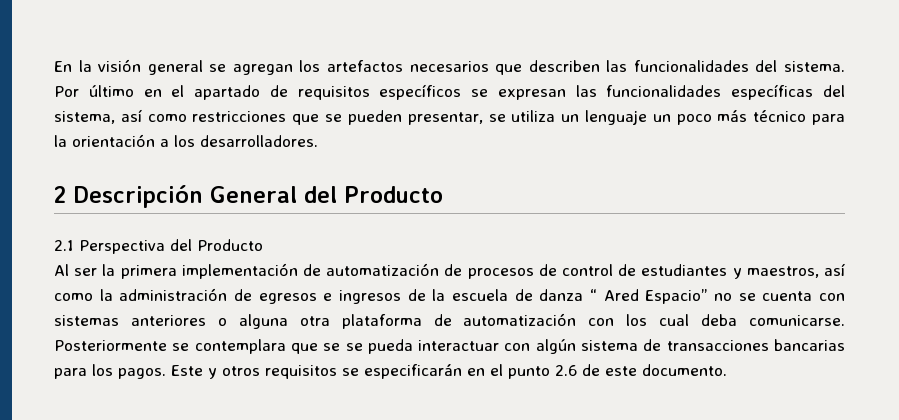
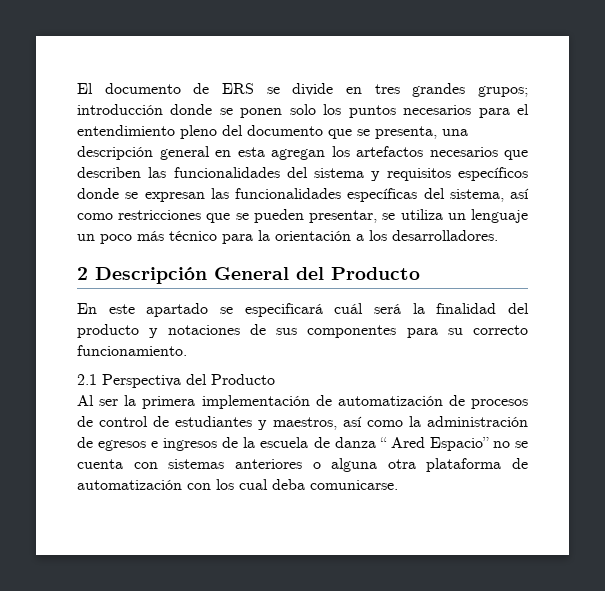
- En la visión general se agregan los artefactos necesarios que describen las funcionalidades del sistema. Por último en el apartado de requisitos específicos se expresan las funcionalidades específicas del sistema, así como restricciones que se pueden presentar, se utiliza un lenguaje un poco más técnico para la orientación a los desarrolladores.
+ El documento de ERS se divide en tres grandes grupos; introducción donde se ponen solo los puntos necesarios para el entendimiento pleno del documento que se presenta, una descripción general en esta agregan los artefactos necesarios que describen las funcionalidades del sistema y requisitos específicos donde se expresan las funcionalidades específicas del sistema, así como restricciones que se pueden presentar, se utiliza un lenguaje un poco más técnico para la orientación a los desarrolladores.
+ En este apartado se especificará cuál será la finalidad del producto y notaciones de sus componentes para su correcto funcionamiento.
- Posteriormente se contemplara que se se pueda interactuar con algún sistema de transacciones bancarias para los pagos. Este y otros requisitos se especificarán en el punto 2.6 de este documento.

